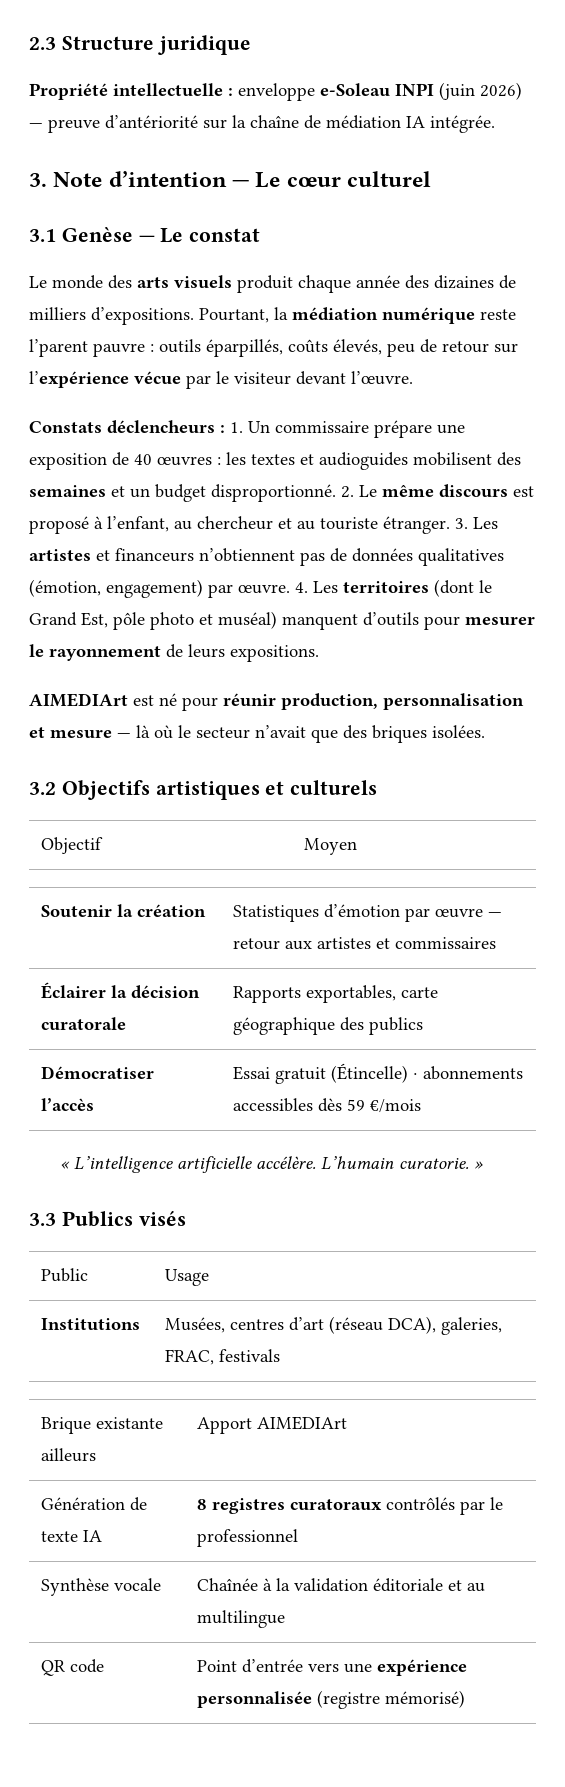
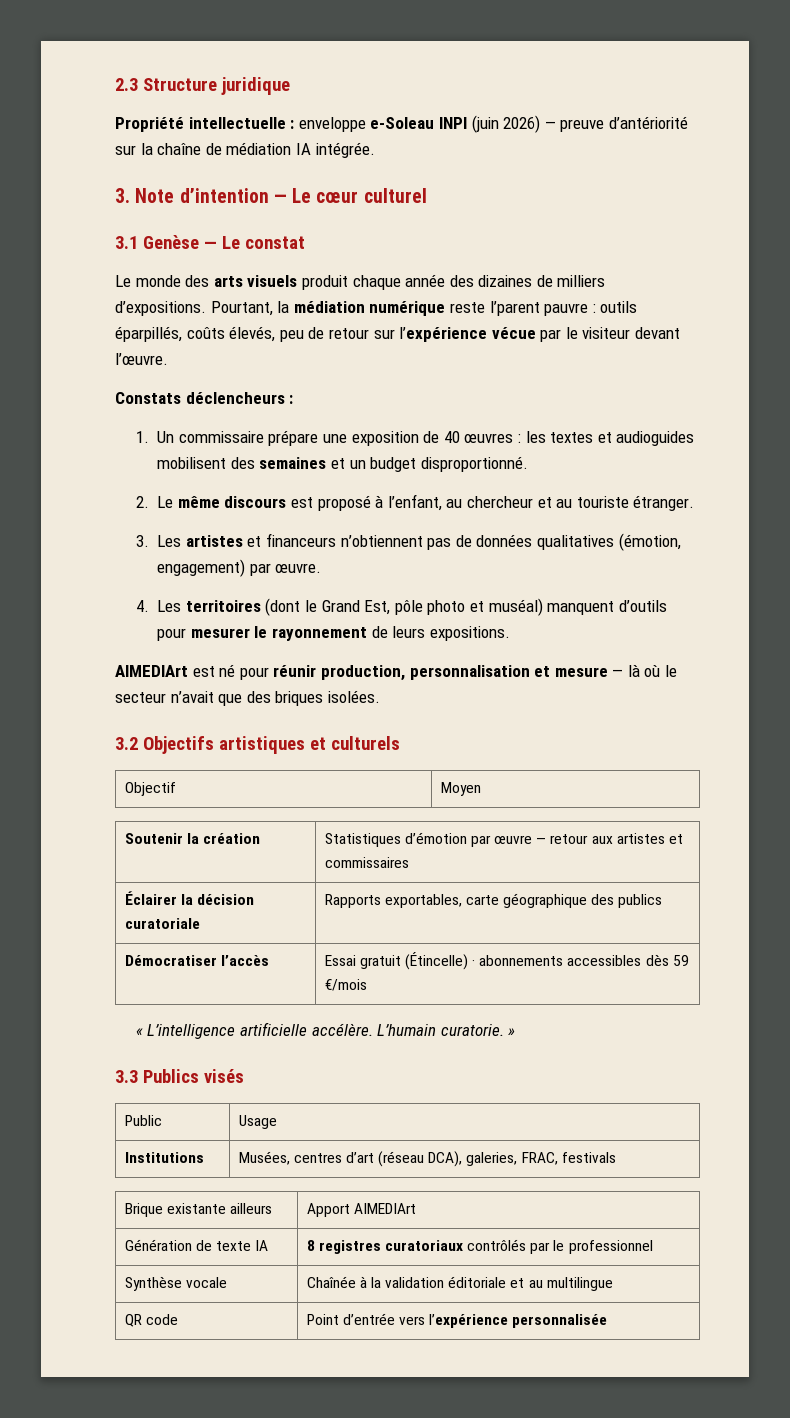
- Constats déclencheurs : 1. Un commissaire prépare une exposition de 40 œuvres :
+ Constats déclencheurs :
+ 1. Un commissaire prépare une exposition de 40 œuvres :
- les textes et audioguides mobilisent des semaines et un budget disproportionné. 2. Le même discours est proposé à l’enfant, au chercheur et au touriste étranger. 3. Les artistes et financeurs n’obtiennent pas de données qualitatives (émotion, engagement) par œuvre. 4. Les territoires (dont le Grand Est, pôle photo et muséal) manquent d’outils pour mesurer le rayonnement de leurs expositions.
+ les textes et audioguides mobilisent des semaines et un budget disproportionné.
+ 2. Le même discours est proposé à l’enfant, au chercheur et au touriste étranger.
+ 3. Les artistes et financeurs n’obtiennent pas de données qualitatives (émotion, engagement) par œuvre.
+ 4. Les territoires (dont le Grand Est, pôle photo et muséal) manquent d’outils pour mesurer le rayonnement de leurs expositions.
- Éclairer la décision curatorale | Rapports exportables, carte géographique des publics
+ Éclairer la décision curatoriale | Rapports exportables, carte géographique des publics
- Génération de texte IA | 8 registres curatoraux contrôlés par le professionnel
+ Génération de texte IA | 8 registres curatoriaux contrôlés par le professionnel
- QR code | Point d’entrée vers une expérience personnalisée (registre mémorisé)
+ QR code | Point d’entrée vers l’expérience personnalisée

